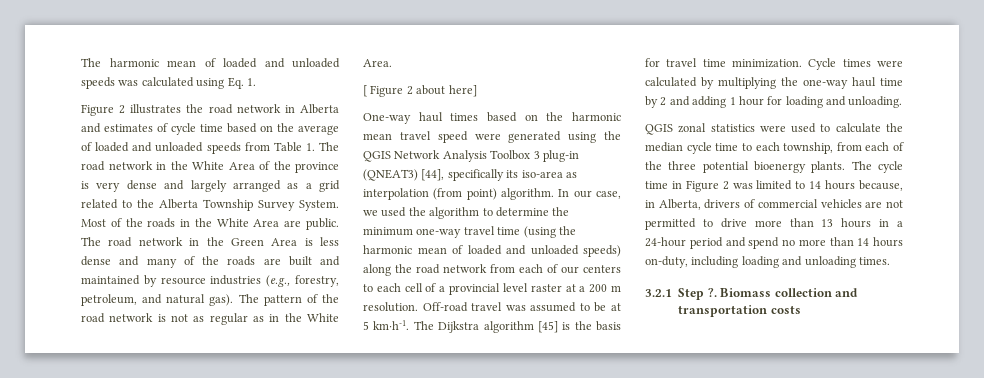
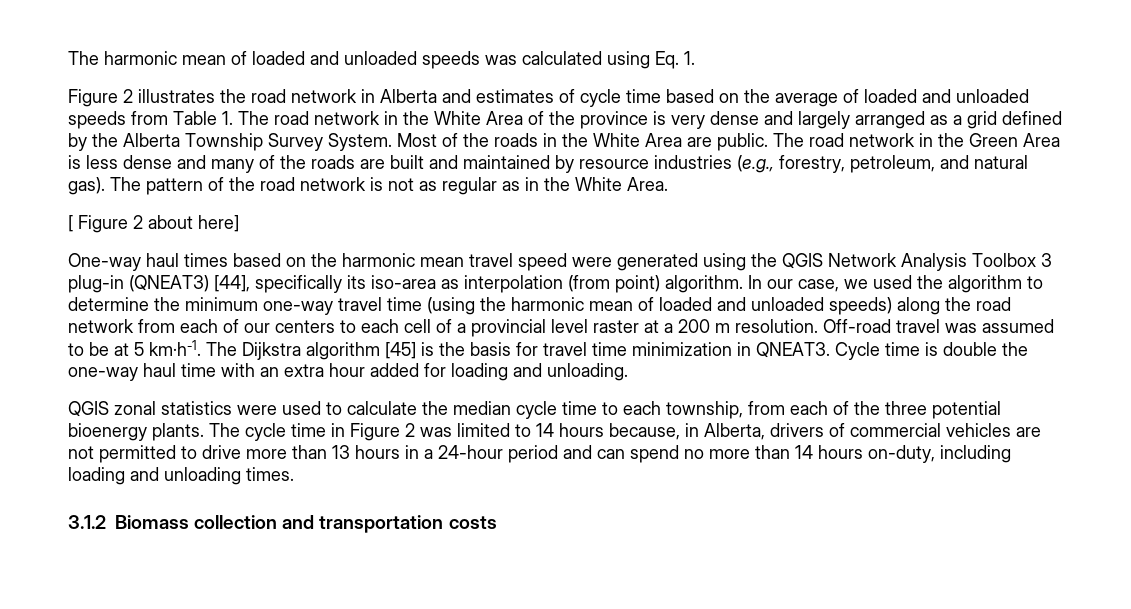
- Figure 2 illustrates the road network in Alberta and estimates of cycle time based on the average of loaded and unloaded speeds from Table 1. The road network in the White Area of the province is very dense and largely arranged as a grid related to the Alberta Township Survey System.
+ Figure 2 illustrates the road network in Alberta and estimates of cycle time based on the average of loaded and unloaded speeds from Table 1. The road network in the White Area of the province is very dense and largely arranged as a grid defined by the Alberta Township Survey System.
- The Dijkstra algorithm [45] is the basis for travel time minimization. Cycle times were calculated by multiplying the one-way haul time by 2 and adding 1 hour for loading and unloading.
+ The Dijkstra algorithm [45] is the basis for travel time minimization in QNEAT3. Cycle time is double the one-way haul time with an extra hour added for loading and unloading.
- The cycle time in Figure 2 was limited to 14 hours because, in Alberta, drivers of commercial vehicles are not permitted to drive more than 13 hours in a 24-hour period and spend no more than 14 hours on-duty, including loading and unloading times.
+ The cycle time in Figure 2 was limited to 14 hours because, in Alberta, drivers of commercial vehicles are not permitted to drive more than 13 hours in a 24-hour period and can spend no more than 14 hours on-duty, including loading and unloading times.
- 3.2.1 Step ?. Biomass collection and transportation costs
+ 3.1.2 Biomass collection and transportation costs

